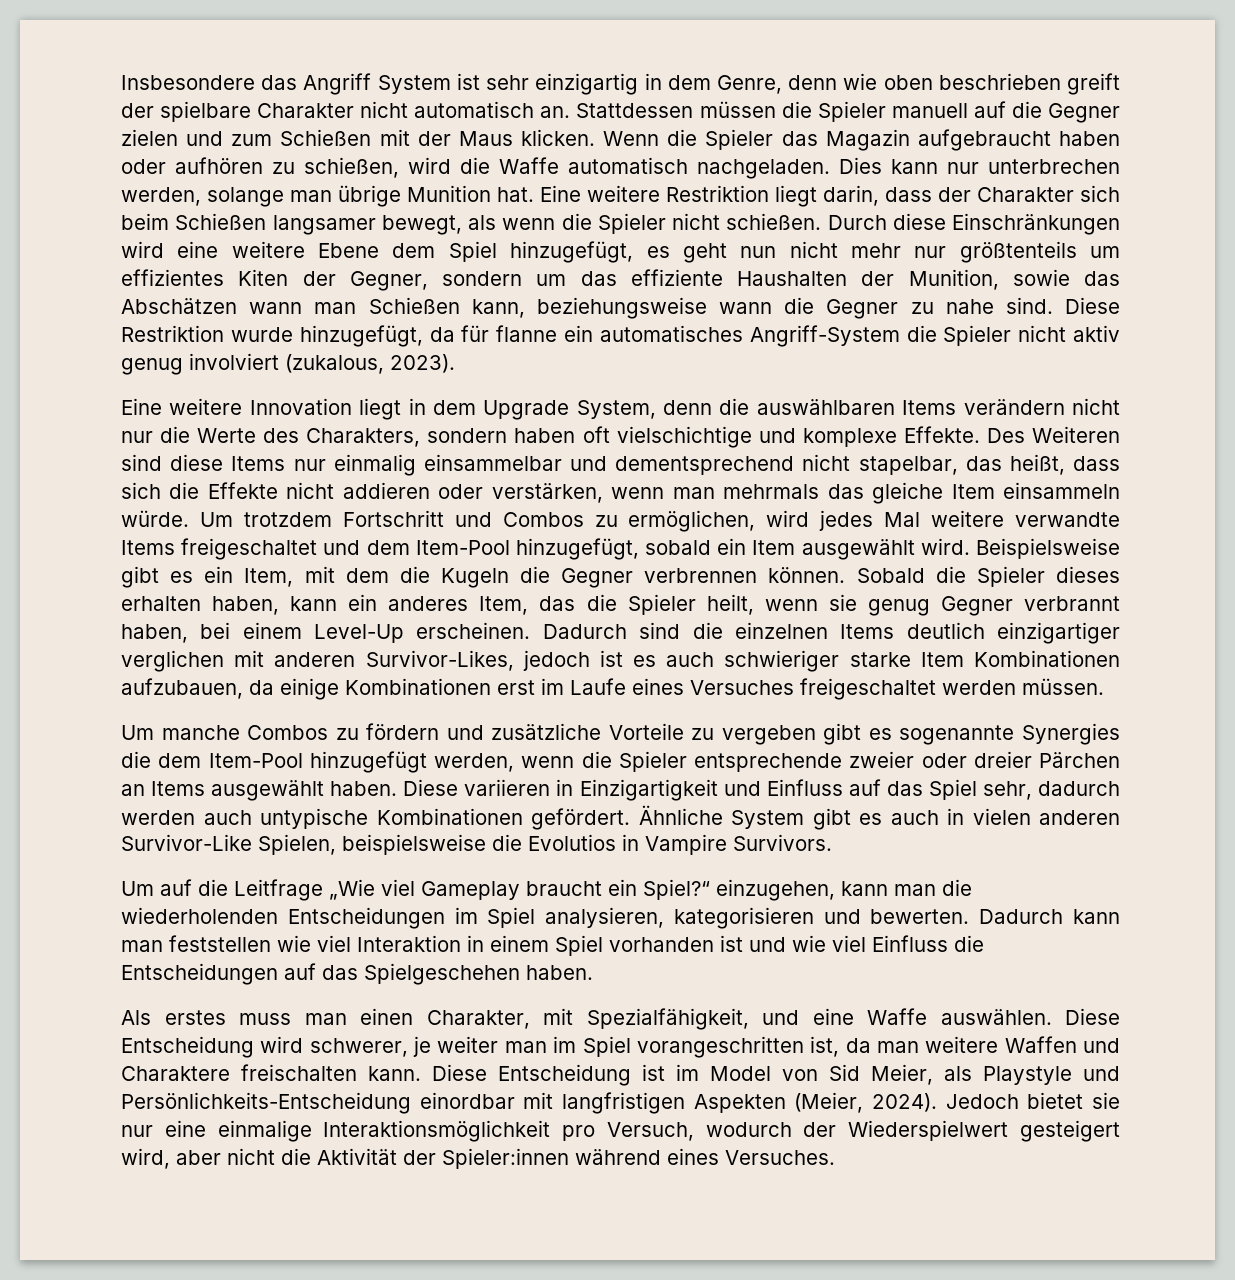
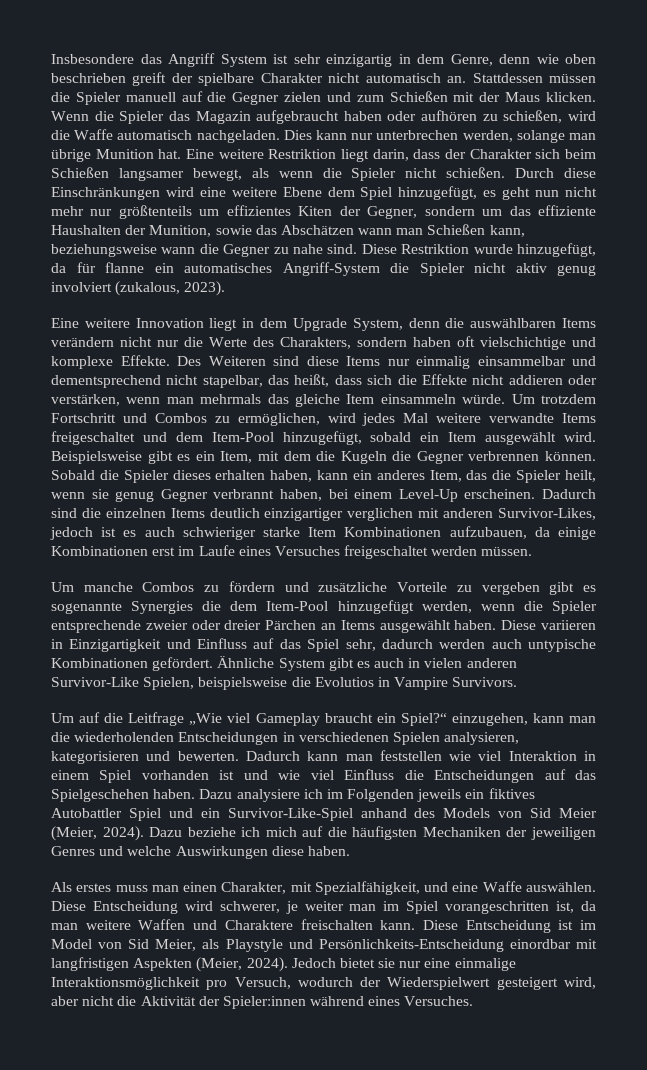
- Um auf die Leitfrage „Wie viel Gameplay braucht ein Spiel?“ einzugehen, kann man die wiederholenden Entscheidungen im Spiel analysieren, kategorisieren und bewerten.
+ Um auf die Leitfrage „Wie viel Gameplay braucht ein Spiel?“ einzugehen, kann man die wiederholenden Entscheidungen in verschiedenen Spielen analysieren, kategorisieren und bewerten.
+ Dazu analysiere ich im Folgenden jeweils ein fiktives Autobattler Spiel und ein Survivor-Like-Spiel anhand des Models von Sid Meier (Meier, 2024). Dazu beziehe ich mich auf die häufigsten Mechaniken der jeweiligen Genres und welche Auswirkungen diese haben.

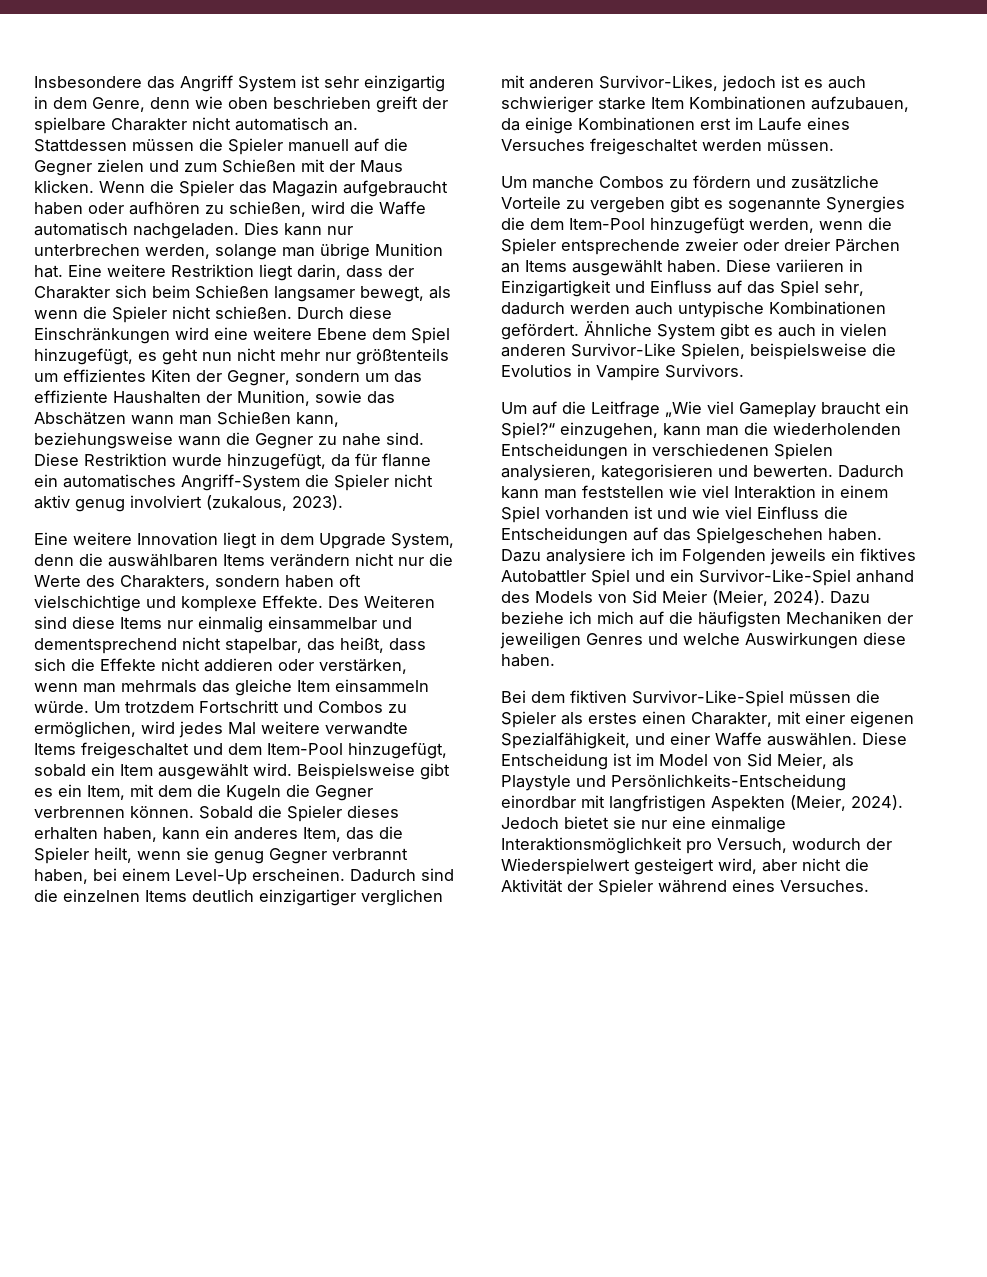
- Als erstes muss man einen Charakter, mit Spezialfähigkeit, und eine Waffe auswählen.
+ Bei dem fiktiven Survivor-Like-Spiel müssen die Spieler als erstes einen Charakter, mit einer eigenen Spezialfähigkeit, und einer Waffe auswählen.
- Diese Entscheidung wird schwerer, je weiter man im Spiel vorangeschritten ist, da man weitere Waffen und Charaktere freischalten kann. Diese Entscheidung ist im Model von Sid Meier, als Playstyle und Persönlichkeits-Entscheidung einordbar mit langfristigen Aspekten (Meier, 2024).
+ Diese Entscheidung ist im Model von Sid Meier, als Playstyle und Persönlichkeits-Entscheidung einordbar mit langfristigen Aspekten (Meier, 2024).
- Jedoch bietet sie nur eine einmalige Interaktionsmöglichkeit pro Versuch, wodurch der Wiederspielwert gesteigert wird, aber nicht die Aktivität der Spieler:innen während eines Versuches.
+ Jedoch bietet sie nur eine einmalige Interaktionsmöglichkeit pro Versuch, wodurch der Wiederspielwert gesteigert wird, aber nicht die Aktivität der Spieler während eines Versuches.

